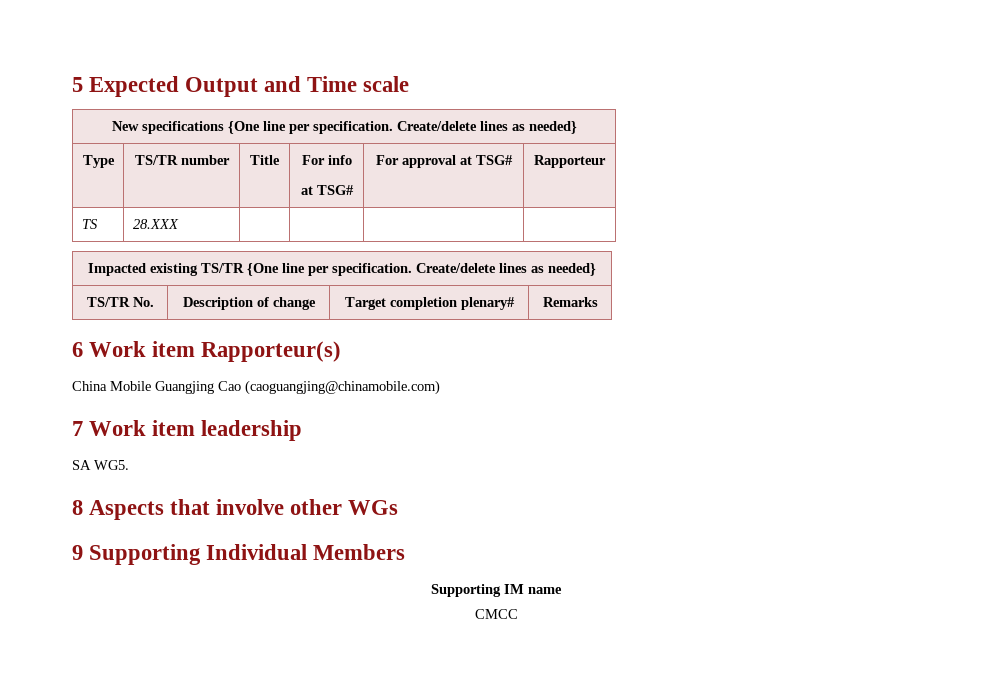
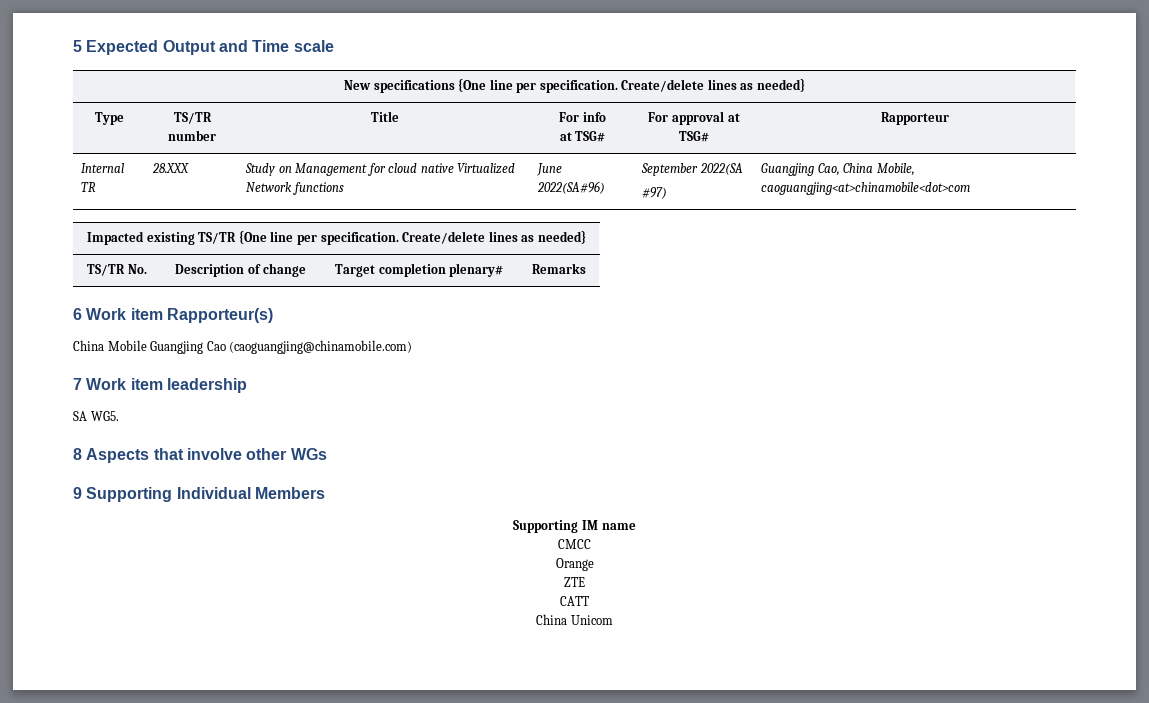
- TS | 28.XXX | | | |
+ Internal TR | 28.XXX | Study on Management for cloud native Virtualized Network functions | June 2022(SA#96) | September 2022(SA
+ #97) | Guangjing Cao, China Mobile, caoguangjing<at>chinamobile<dot>com
+ Orange
+ ZTE
+ CATT
+ China Unicom

